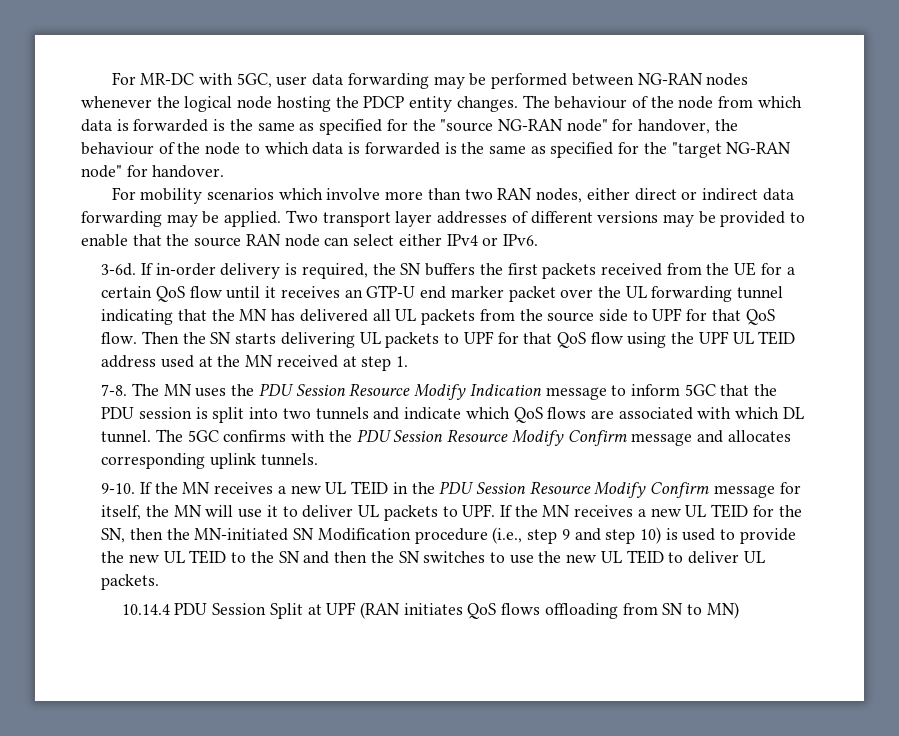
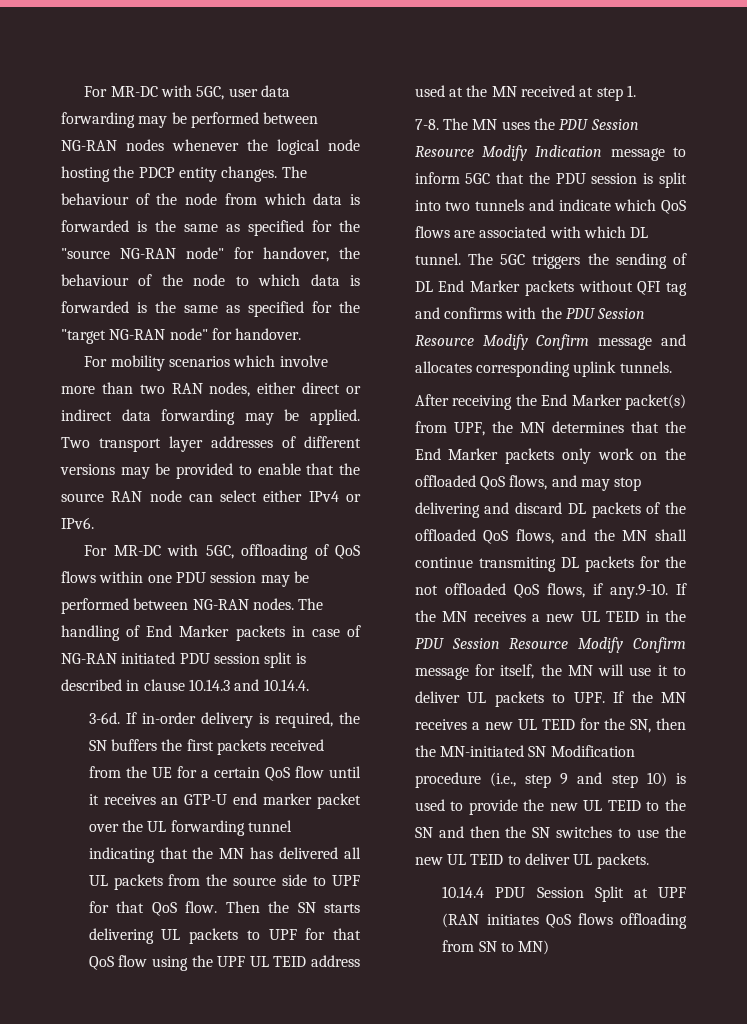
+ For MR-DC with 5GC, offloading of QoS flows within one PDU session may be performed between NG-RAN nodes. The handling of End Marker packets in case of NG-RAN initiated PDU session split is described in clause 10.14.3 and 10.14.4.
- The 5GC confirms with the PDU Session Resource Modify Confirm message and allocates corresponding uplink tunnels.
+ The 5GC triggers the sending of DL End Marker packets without QFI tag and confirms with the PDU Session Resource Modify Confirm message and allocates corresponding uplink tunnels.
- 9-10. If the MN receives a new UL TEID in the PDU Session Resource Modify Confirm message for itself, the MN will use it to deliver UL packets to UPF. If the MN receives a new UL TEID for the SN, then the MN-initiated SN Modification procedure (i.e., step 9 and step 10) is used to provide the new UL TEID to the SN and then the SN switches to use the new UL TEID to deliver UL packets.
+ After receiving the End Marker packet(s) from UPF, the MN determines that the End Marker packets only work on the offloaded QoS flows, and may stop delivering and discard DL packets of the offloaded QoS flows, and the MN shall continue transmiting DL packets for the not offloaded QoS flows, if any.9-10. If the MN receives a new UL TEID in the PDU Session Resource Modify Confirm message for itself, the MN will use it to deliver UL packets to UPF. If the MN receives a new UL TEID for the SN, then the MN-initiated SN Modification procedure (i.e., step 9 and step 10) is used to provide the new UL TEID to the SN and then the SN switches to use the new UL TEID to deliver UL packets.

